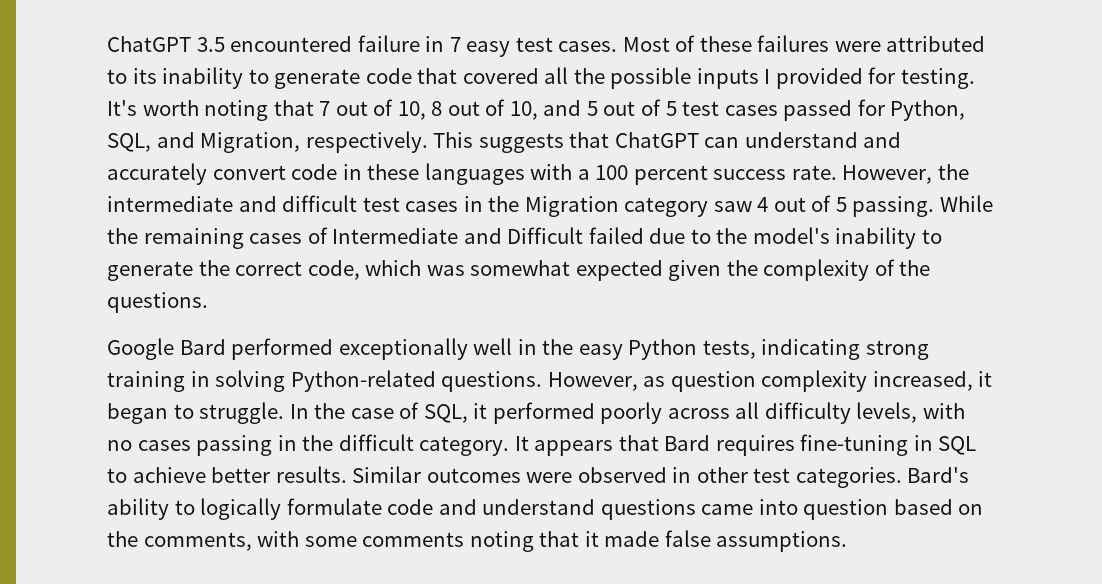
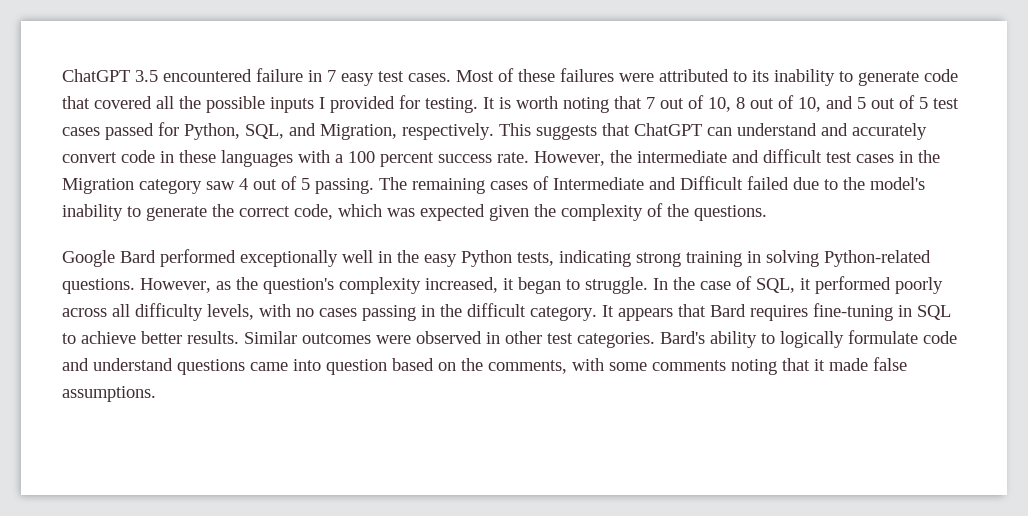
- It's worth noting that 7 out of 10, 8 out of 10, and 5 out of 5 test cases passed for Python, SQL, and Migration, respectively.
+ It is worth noting that 7 out of 10, 8 out of 10, and 5 out of 5 test cases passed for Python, SQL, and Migration, respectively.
- While the remaining cases of Intermediate and Difficult failed due to the model's inability to generate the correct code, which was somewhat expected given the complexity of the questions.
+ The remaining cases of Intermediate and Difficult failed due to the model's inability to generate the correct code, which was expected given the complexity of the questions.
- However, as question complexity increased, it began to struggle.
+ However, as the question's complexity increased, it began to struggle.

